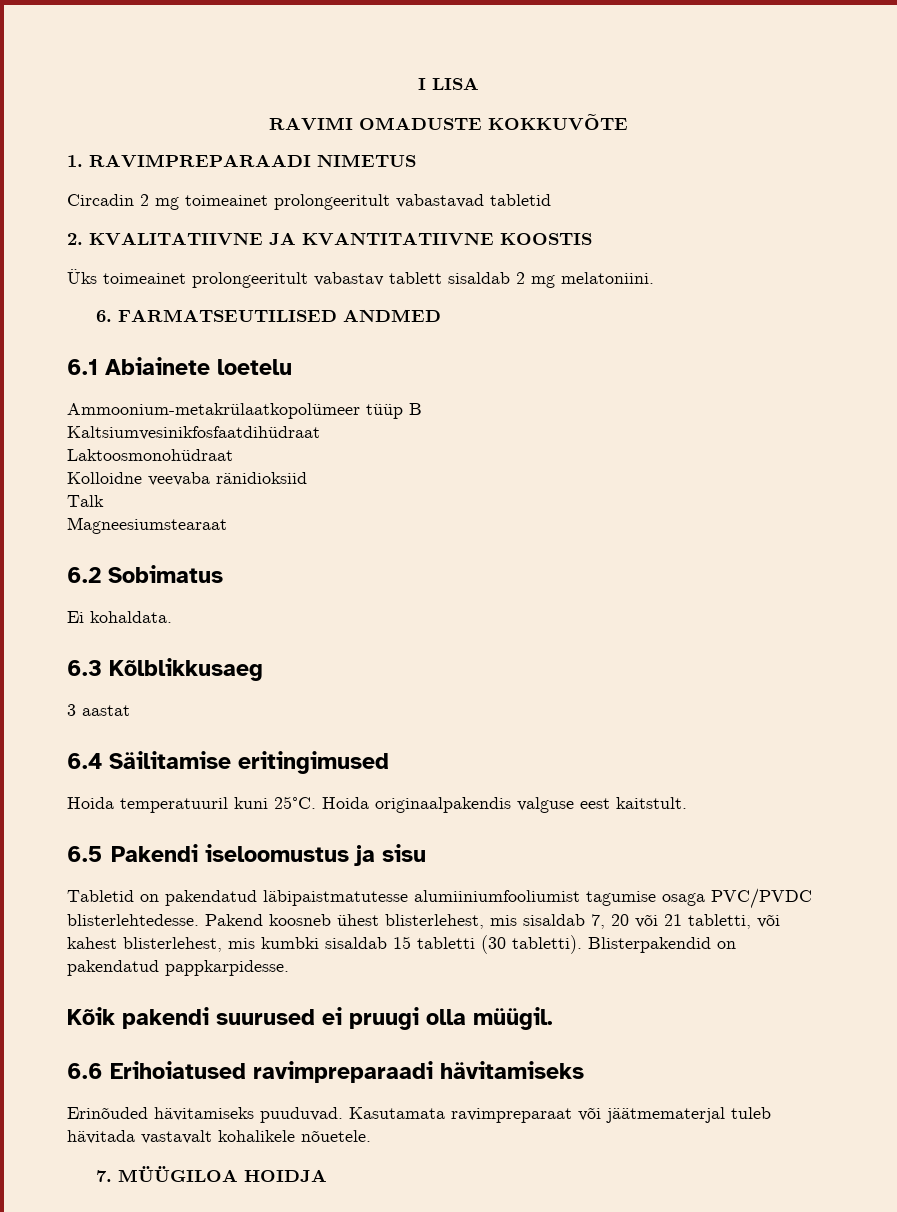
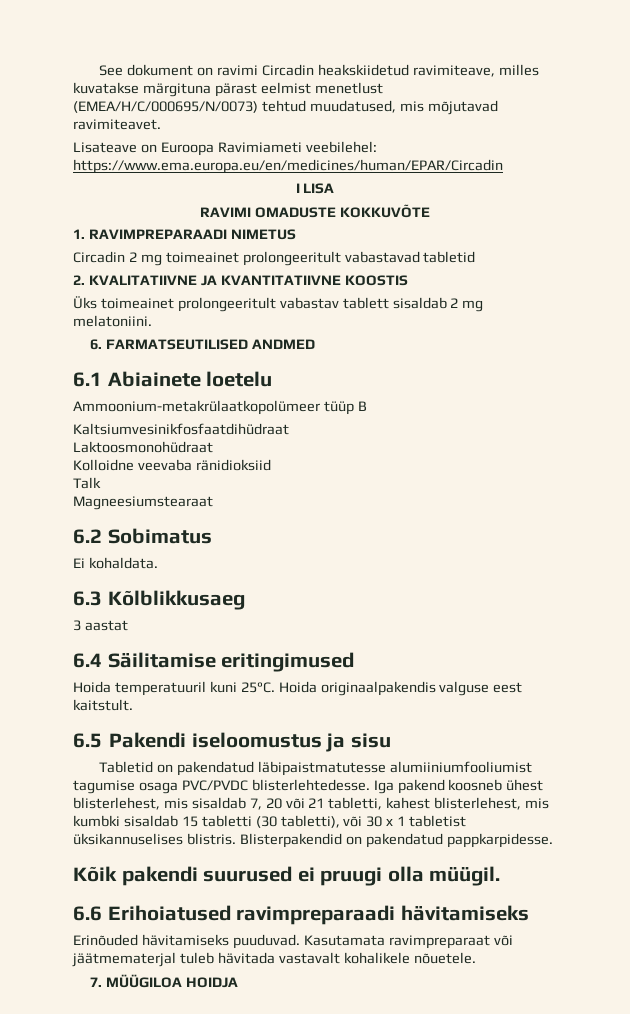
+ See dokument on ravimi Circadin heakskiidetud ravimiteave, milles kuvatakse märgituna pärast eelmist menetlust (EMEA/H/C/000695/N/0073) tehtud muudatused, mis mõjutavad ravimiteavet.
+ Lisateave on Euroopa Ravimiameti veebilehel: https://www.ema.europa.eu/en/medicines/human/EPAR/Circadin
- Pakend koosneb ühest blisterlehest, mis sisaldab 7, 20 või 21 tabletti, või kahest blisterlehest, mis kumbki sisaldab 15 tabletti (30 tabletti).
+ Iga pakend koosneb ühest blisterlehest, mis sisaldab 7, 20 või 21 tabletti, kahest blisterlehest, mis kumbki sisaldab 15 tabletti (30 tabletti), või 30 x 1 tabletist üksikannuselises blistris.

